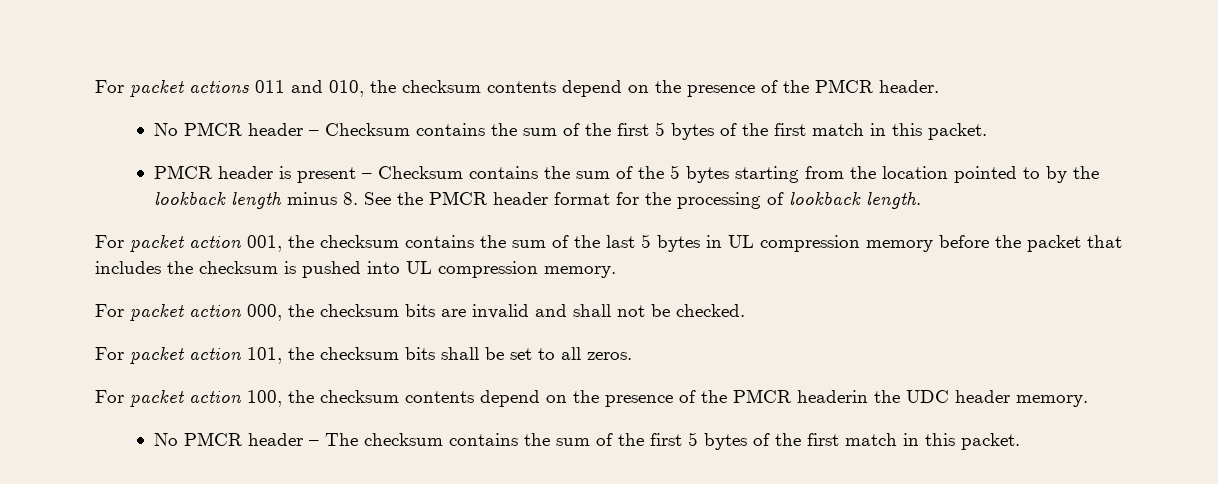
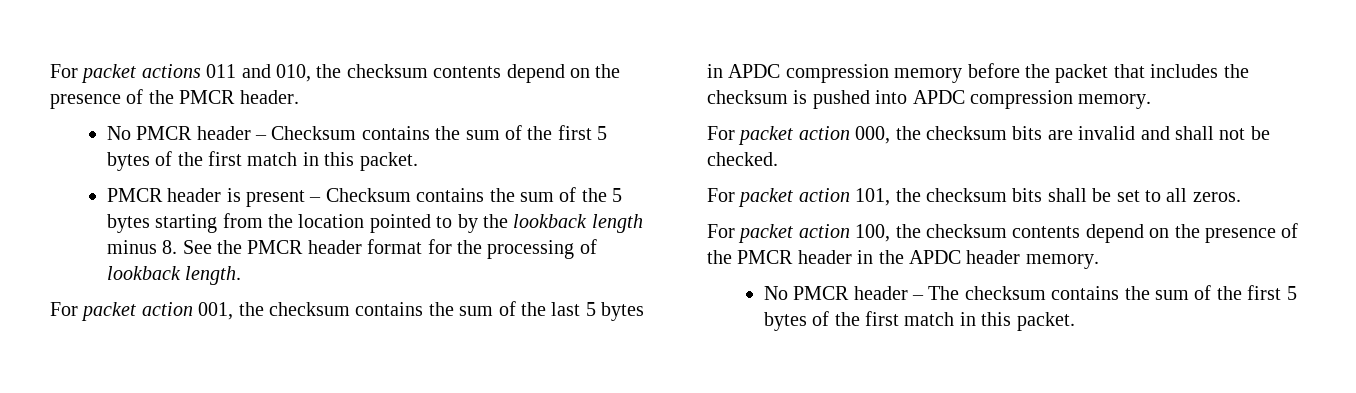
- For packet action 001, the checksum contains the sum of the last 5 bytes in UL compression memory before the packet that includes the checksum is pushed into UL compression memory.
+ For packet action 001, the checksum contains the sum of the last 5 bytes in APDC compression memory before the packet that includes the checksum is pushed into APDC compression memory.
- For packet action 100, the checksum contents depend on the presence of the PMCR headerin the UDC header memory.
+ For packet action 100, the checksum contents depend on the presence of the PMCR header in the APDC header memory.

